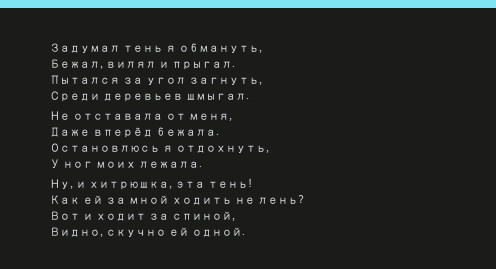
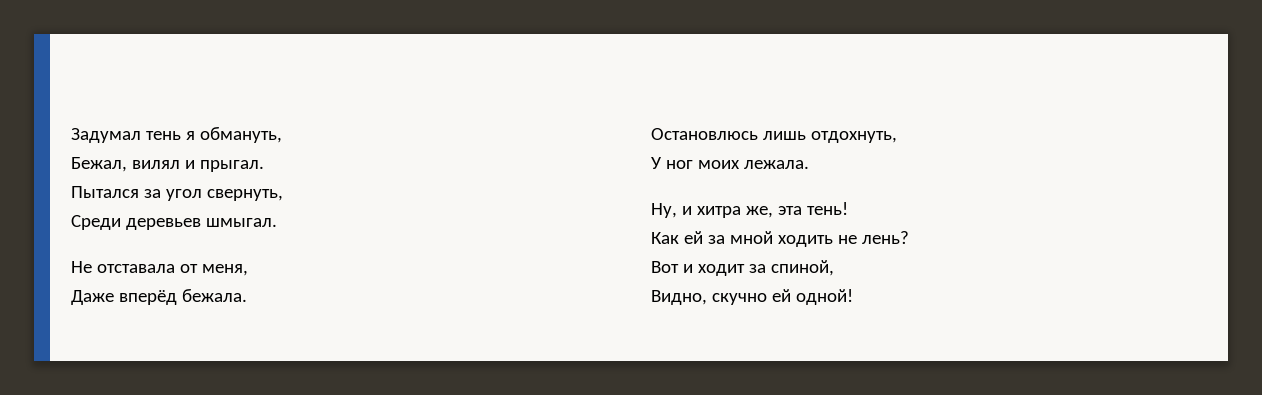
- Пытался за угол загнуть,
+ Пытался за угол свернуть,
- Остановлюсь я отдохнуть,
+ Остановлюсь лишь отдохнуть,
- Ну, и хитрюшка, эта тень!
+ Ну, и хитра же, эта тень!
- Видно, скучно ей одной.
+ Видно, скучно ей одной!

